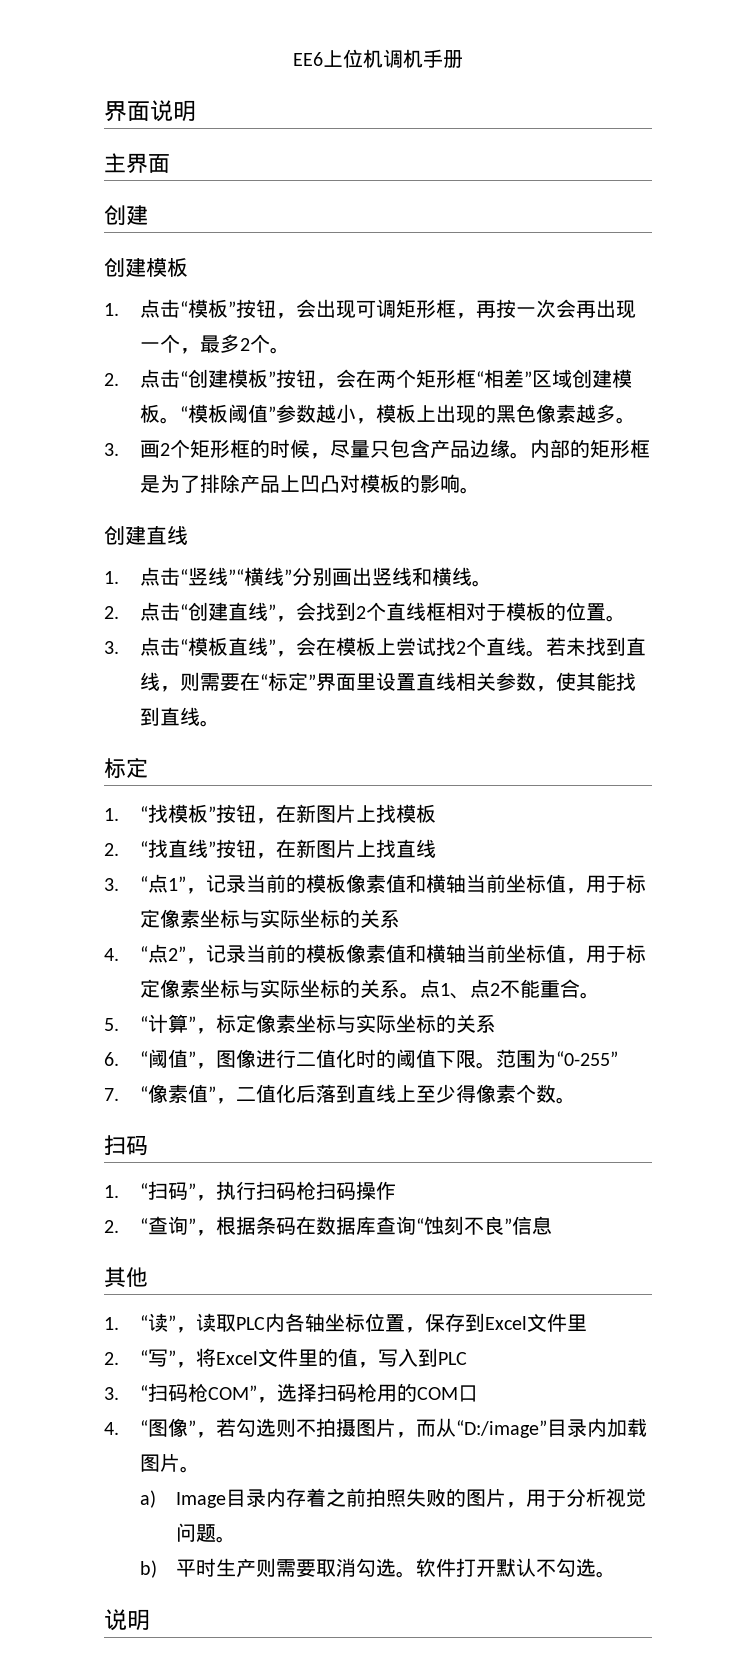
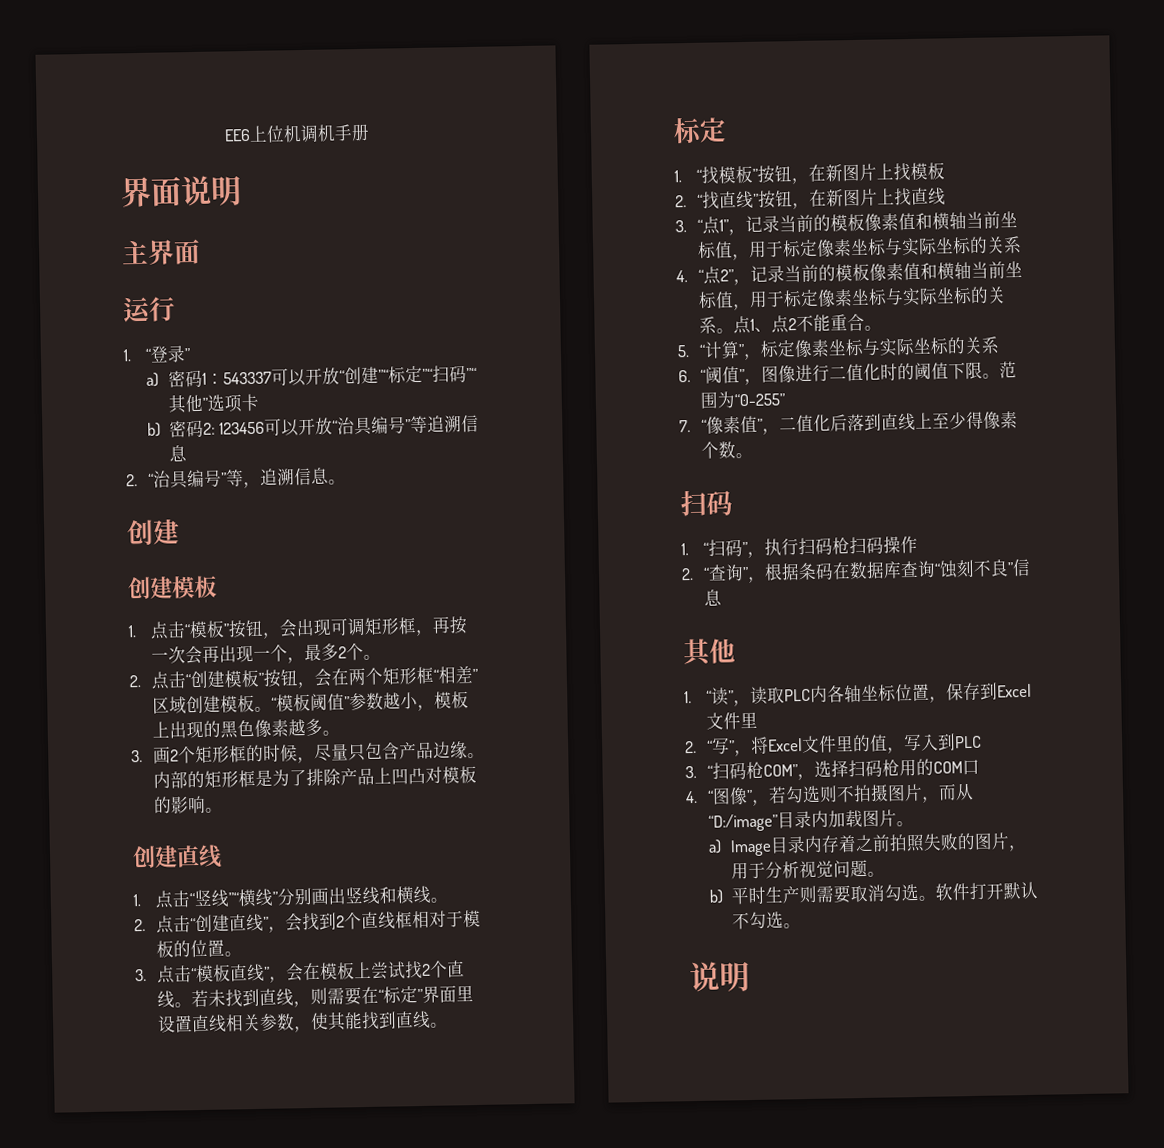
+ 运行
+ 1. “登录”
+ a)密码1：543337可以开放“创建”“标定”“扫码”“其他”选项卡
+ b)密码2: 123456可以开放“治具编号”等追溯信息
+ 2. “治具编号”等，追溯信息。

